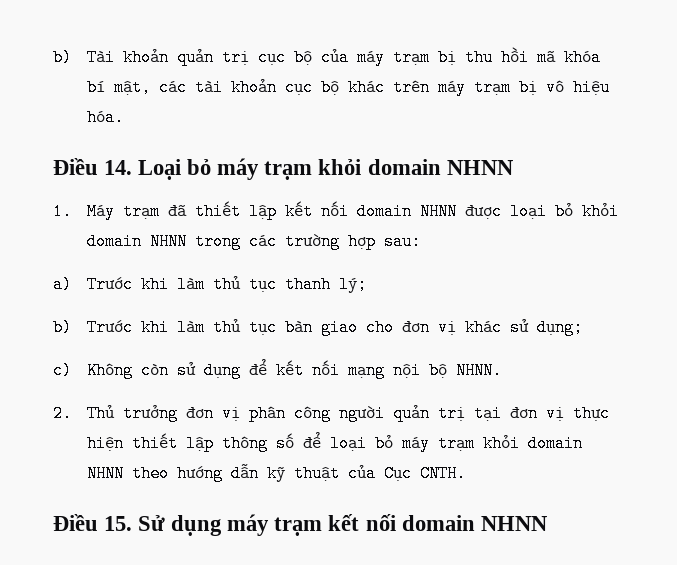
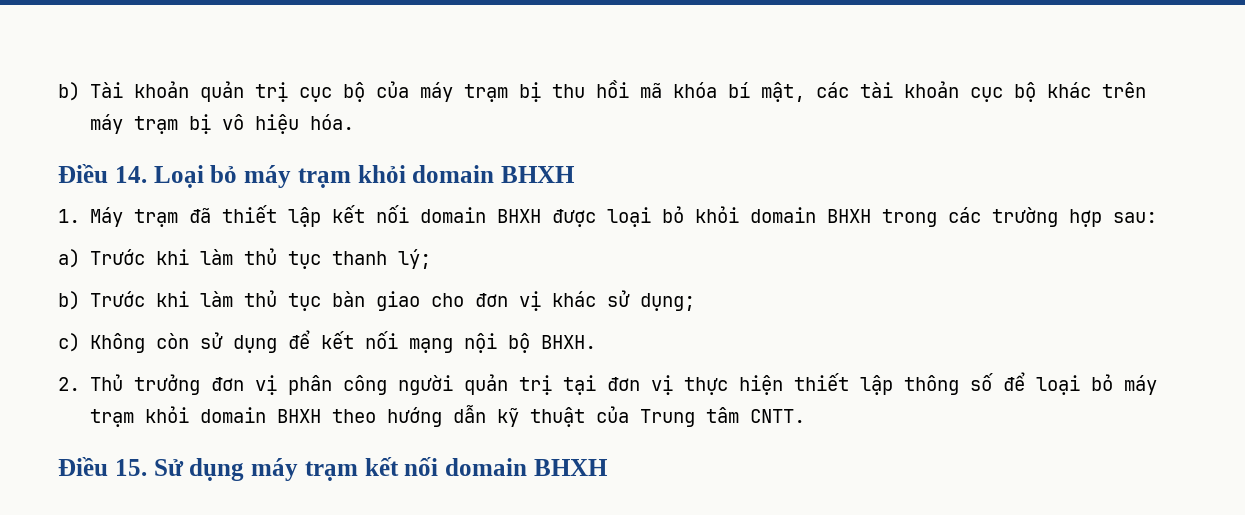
- Điều 14. Loại bỏ máy trạm khỏi domain NHNN
+ Điều 14. Loại bỏ máy trạm khỏi domain BHXH
- 1. Máy trạm đã thiết lập kết nối domain NHNN được loại bỏ khỏi domain NHNN trong các trường hợp sau:
+ 1. Máy trạm đã thiết lập kết nối domain BHXH được loại bỏ khỏi domain BHXH trong các trường hợp sau:
- c) Không còn sử dụng để kết nối mạng nội bộ NHNN.
+ c) Không còn sử dụng để kết nối mạng nội bộ BHXH.
- 2. Thủ trưởng đơn vị phân công người quản trị tại đơn vị thực hiện thiết lập thông số để loại bỏ máy trạm khỏi domain NHNN theo hướng dẫn kỹ thuật của Cục CNTH.
+ 2. Thủ trưởng đơn vị phân công người quản trị tại đơn vị thực hiện thiết lập thông số để loại bỏ máy trạm khỏi domain BHXH theo hướng dẫn kỹ thuật của Trung tâm CNTT.
- Điều 15. Sử dụng máy trạm kết nối domain NHNN
+ Điều 15. Sử dụng máy trạm kết nối domain BHXH

